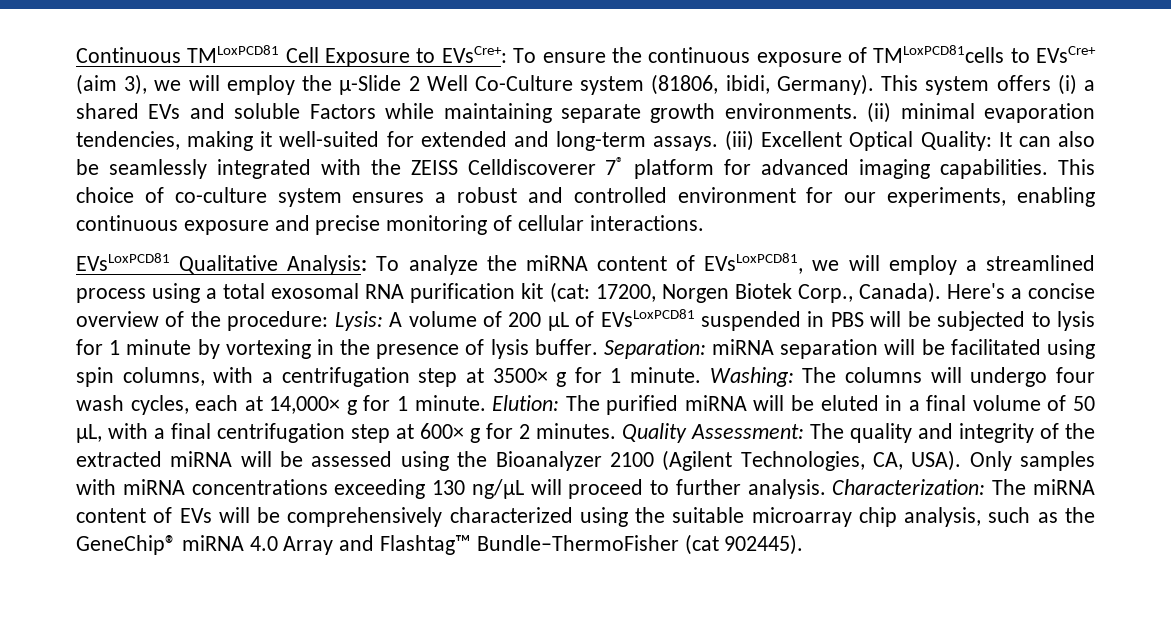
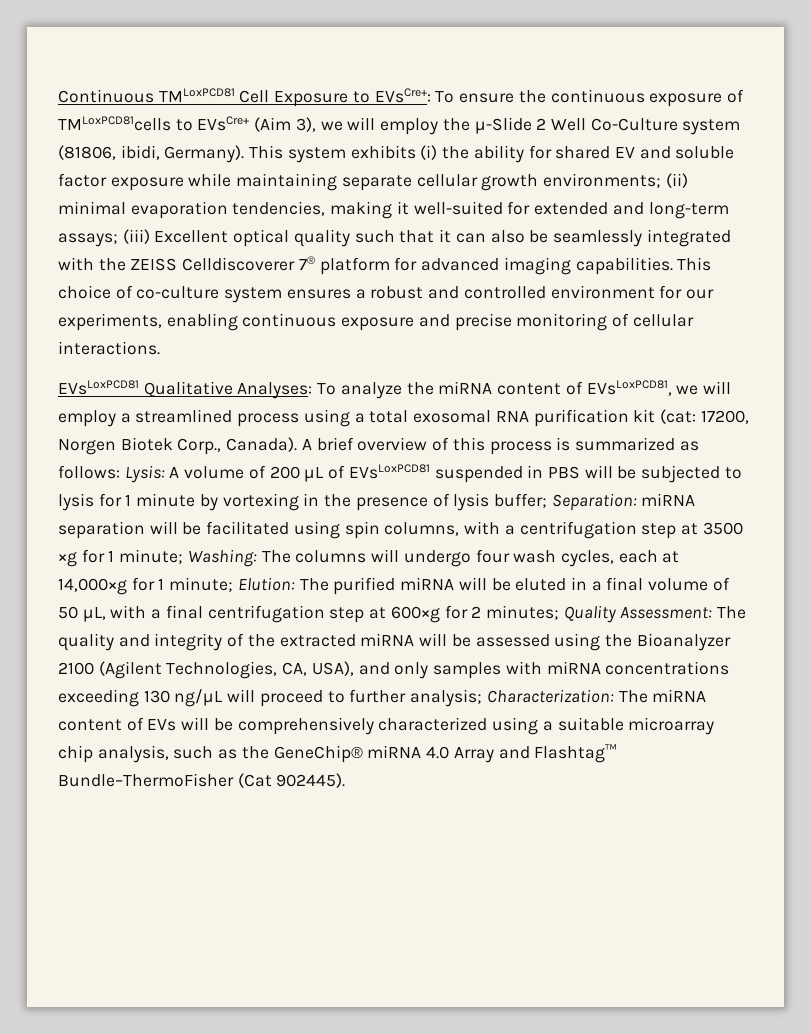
- Continuous TMLoxPCD81 Cell Exposure to EVsCre+: To ensure the continuous exposure of TMLoxPCD81cells to EVsCre+ (aim 3), we will employ the µ-Slide 2 Well Co-Culture system (81806, ibidi, Germany).
+ Continuous TMLoxPCD81 Cell Exposure to EVsCre+: To ensure the continuous exposure of TMLoxPCD81cells to EVsCre+ (Aim 3), we will employ the µ-Slide 2 Well Co-Culture system (81806, ibidi, Germany).
- This system offers (i) a shared EVs and soluble Factors while maintaining separate growth environments. (ii) minimal evaporation tendencies, making it well-suited for extended and long-term assays. (iii) Excellent Optical Quality: It can also be seamlessly integrated with the ZEISS Celldiscoverer 7® platform for advanced imaging capabilities.
+ This system exhibits (i) the ability for shared EV and soluble factor exposure while maintaining separate cellular growth environments; (ii) minimal evaporation tendencies, making it well-suited for extended and long-term assays; (iii) Excellent optical quality such that it can also be seamlessly integrated with the ZEISS Celldiscoverer 7® platform for advanced imaging capabilities.
- EVsLoxPCD81 Qualitative Analysis: To analyze the miRNA content of EVsLoxPCD81, we will employ a streamlined process using a total exosomal RNA purification kit (cat: 17200, Norgen Biotek Corp., Canada).
+ EVsLoxPCD81 Qualitative Analyses: To analyze the miRNA content of EVsLoxPCD81, we will employ a streamlined process using a total exosomal RNA purification kit (cat: 17200, Norgen Biotek Corp., Canada).
- Here's a concise overview of the procedure:
+ A brief overview of this process is summarized as follows:
- A volume of 200 µL of EVsLoxPCD81 suspended in PBS will be subjected to lysis for 1 minute by vortexing in the presence of lysis buffer.
+ A volume of 200 µL of EVsLoxPCD81 suspended in PBS will be subjected to lysis for 1 minute by vortexing in the presence of lysis buffer;
- miRNA separation will be facilitated using spin columns, with a centrifugation step at 3500× g for 1 minute.
+ miRNA separation will be facilitated using spin columns, with a centrifugation step at 3500 ×g for 1 minute;
- The columns will undergo four wash cycles, each at 14,000× g for 1 minute.
+ The columns will undergo four wash cycles, each at 14,000×g for 1 minute;
- The purified miRNA will be eluted in a final volume of 50 µL, with a final centrifugation step at 600× g for 2 minutes.
+ The purified miRNA will be eluted in a final volume of 50 µL, with a final centrifugation step at 600×g for 2 minutes;
- The quality and integrity of the extracted miRNA will be assessed using the Bioanalyzer 2100 (Agilent Technologies, CA, USA). Only samples with miRNA concentrations exceeding 130 ng/µL will proceed to further analysis.
+ The quality and integrity of the extracted miRNA will be assessed using the Bioanalyzer 2100 (Agilent Technologies, CA, USA), and only samples with miRNA concentrations exceeding 130 ng/µL will proceed to further analysis;
- The miRNA content of EVs will be comprehensively characterized using the suitable microarray chip analysis, such as the GeneChip® miRNA 4.0 Array and Flashtag™ Bundle–ThermoFisher (cat 902445).
+ The miRNA content of EVs will be comprehensively characterized using a suitable microarray chip analysis, such as the GeneChip® miRNA 4.0 Array and Flashtag™ Bundle–ThermoFisher (Cat 902445).

